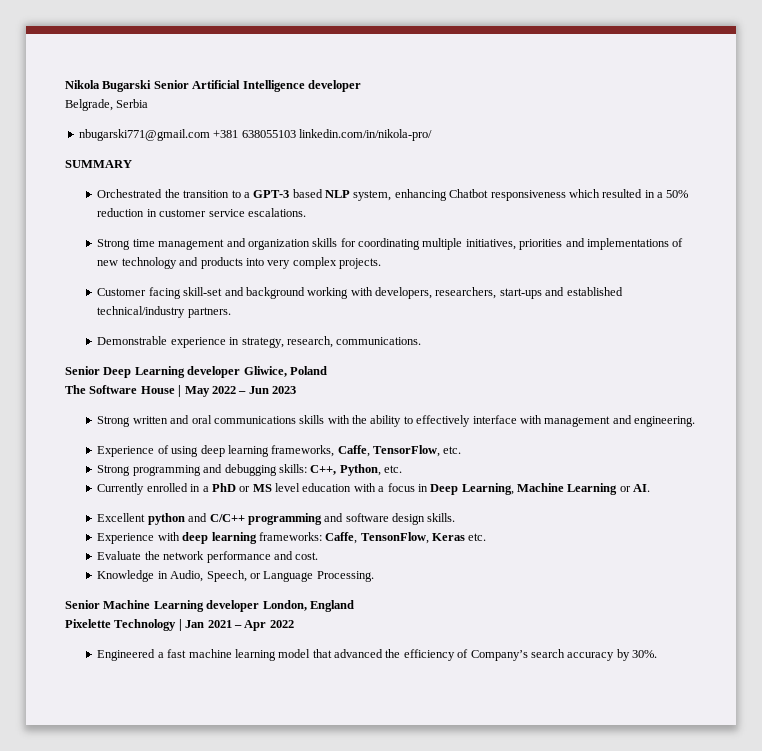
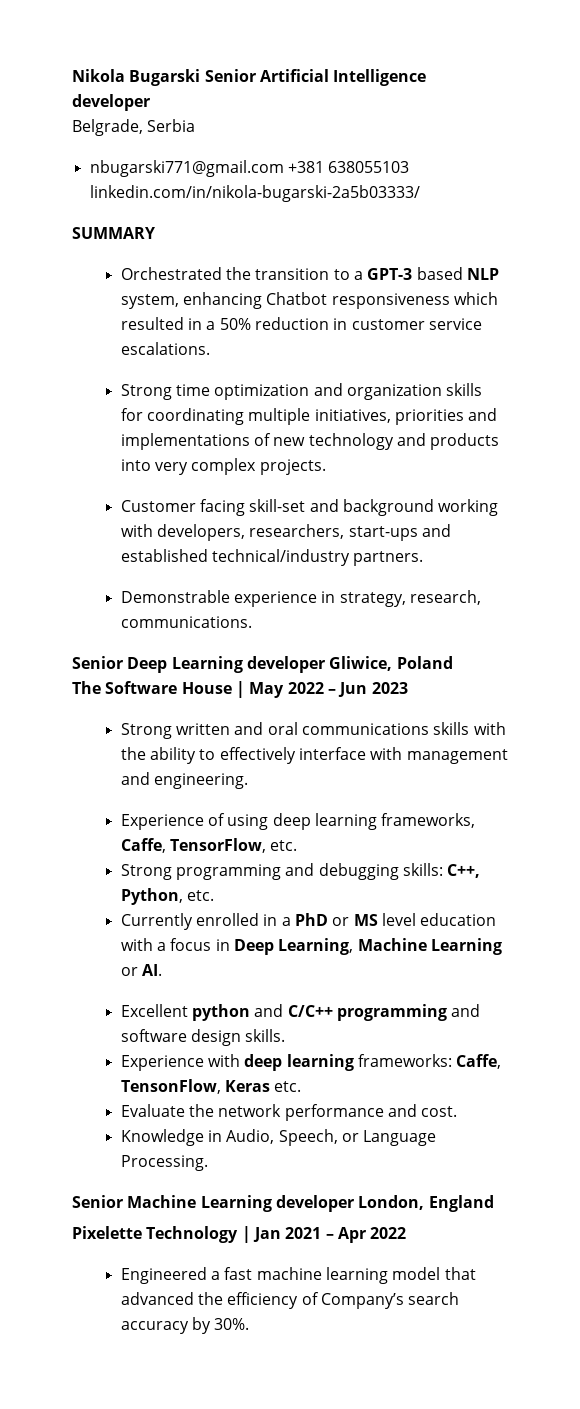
- nbugarski771@gmail.com +381 638055103 linkedin.com/in/nikola-pro/
+ nbugarski771@gmail.com +381 638055103 linkedin.com/in/nikola-bugarski-2a5b03333/
- Strong time management and organization skills for coordinating multiple initiatives, priorities and implementations of new technology and products into very complex projects.
+ Strong time optimization and organization skills for coordinating multiple initiatives, priorities and implementations of new technology and products into very complex projects.

